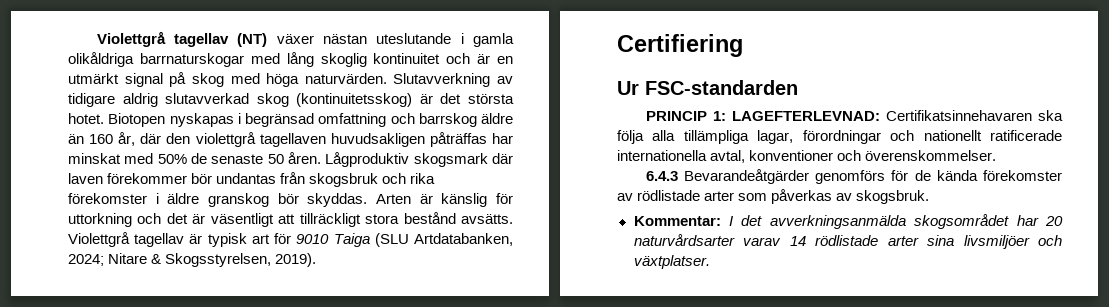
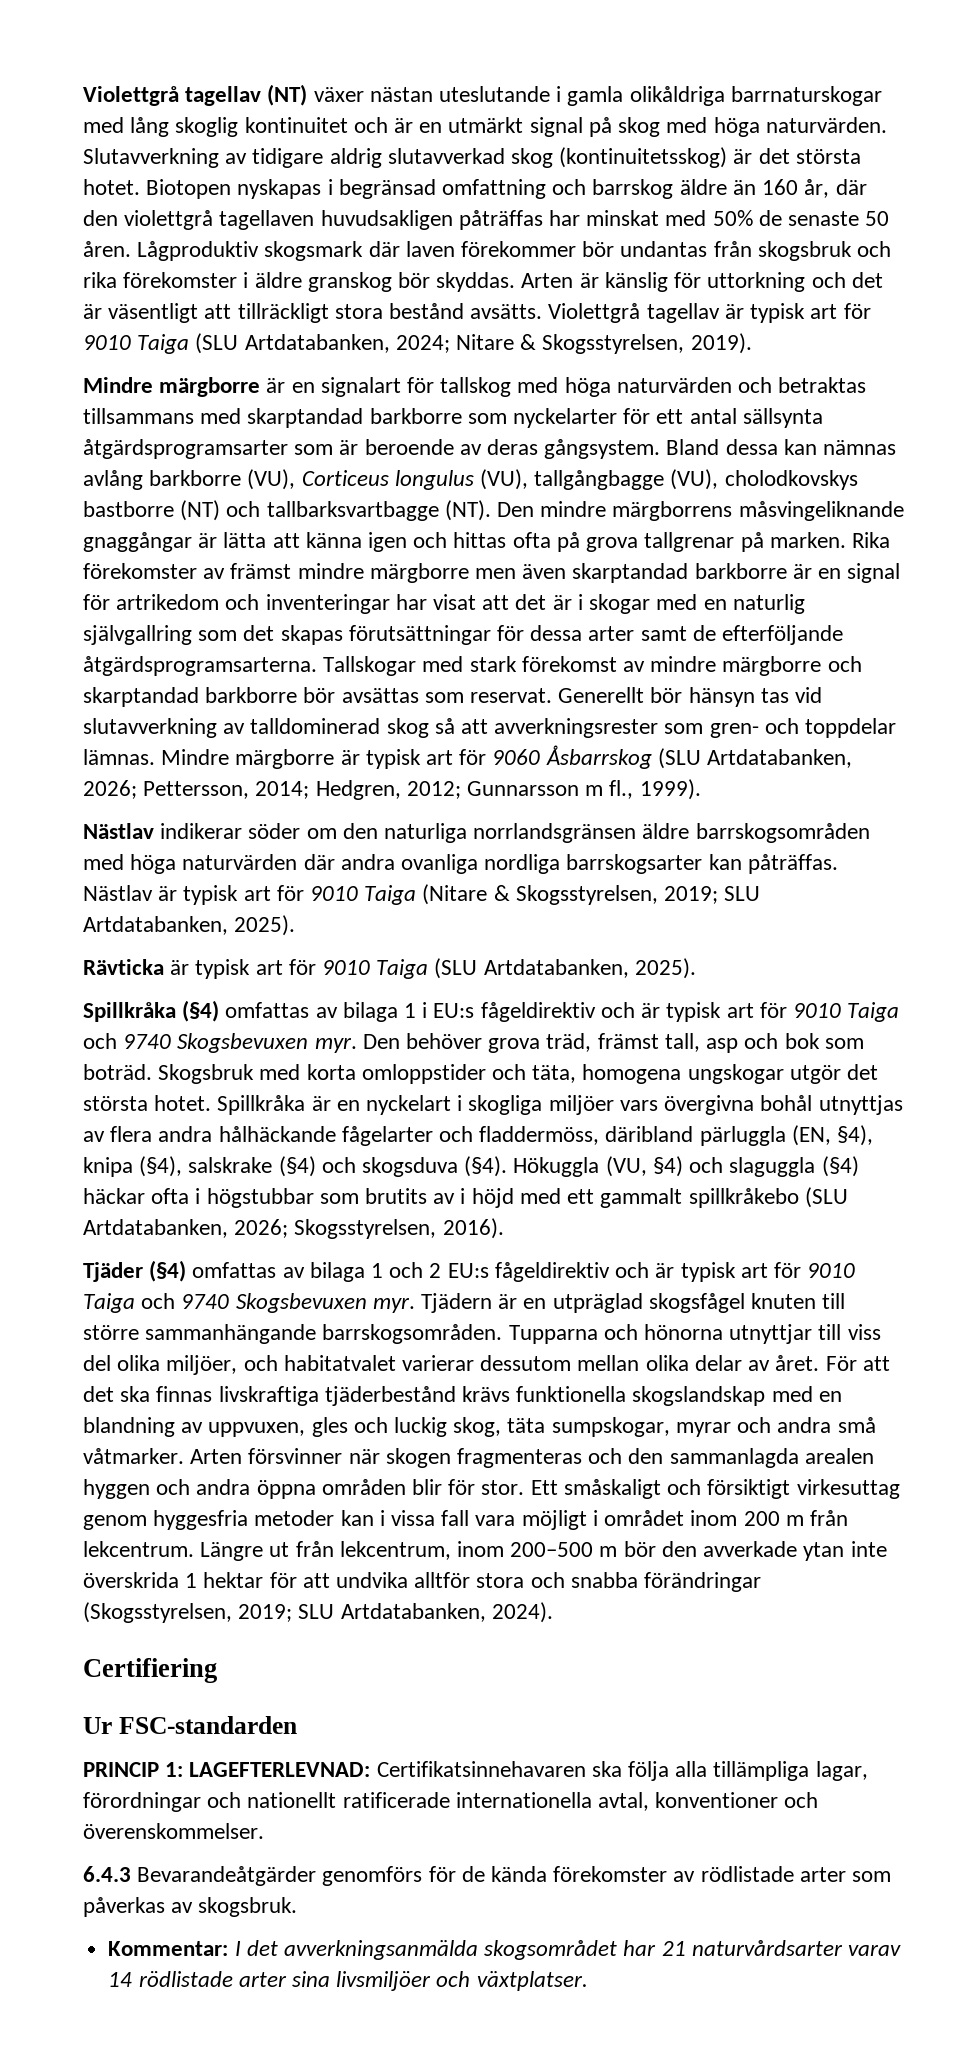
+ Mindre märgborre är en signalart för tallskog med höga naturvärden och betraktas tillsammans med skarptandad barkborre som nyckelarter för ett antal sällsynta åtgärdsprogramsarter som är beroende av deras gångsystem. Bland dessa kan nämnas avlång barkborre (VU), Corticeus longulus (VU), tallgångbagge (VU), cholodkovskys bastborre (NT) och tallbarksvartbagge (NT). Den mindre märgborrens måsvingeliknande gnaggångar är lätta att känna igen och hittas ofta på grova tallgrenar på marken. Rika förekomster av främst mindre märgborre men även skarptandad barkborre är en signal för artrikedom och inventeringar har visat att det är i skogar med en naturlig självgallring som det skapas förutsättningar för dessa arter samt de efterföljande åtgärdsprogramsarterna. Tallskogar med stark förekomst av mindre märgborre och skarptandad barkborre bör avsättas som reservat. Generellt bör hänsyn tas vid slutavverkning av talldominerad skog så att avverkningsrester som gren- och toppdelar lämnas. Mindre märgborre är typisk art för 9060 Åsbarrskog (SLU Artdatabanken, 2026; Pettersson, 2014; Hedgren, 2012; Gunnarsson m fl., 1999).
+ Nästlav indikerar söder om den naturliga norrlandsgränsen äldre barrskogsområden med höga naturvärden där andra ovanliga nordliga barrskogsarter kan påträffas. Nästlav är typisk art för 9010 Taiga (Nitare & Skogsstyrelsen, 2019; SLU Artdatabanken, 2025).
+ Rävticka är typisk art för 9010 Taiga (SLU Artdatabanken, 2025).
+ Spillkråka (§4) omfattas av bilaga 1 i EU:s fågeldirektiv och är typisk art för 9010 Taiga och 9740 Skogsbevuxen myr. Den behöver grova träd, främst tall, asp och bok som boträd. Skogsbruk med korta omloppstider och täta, homogena ungskogar utgör det största hotet. Spillkråka är en nyckelart i skogliga miljöer vars övergivna bohål utnyttjas av flera andra hålhäckande fågelarter och fladdermöss, däribland pärluggla (EN, §4), knipa (§4), salskrake (§4) och skogsduva (§4). Hökuggla (VU, §4) och slaguggla (§4) häckar ofta i högstubbar som brutits av i höjd med ett gammalt spillkråkebo (SLU Artdatabanken, 2026; Skogsstyrelsen, 2016).
+ Tjäder (§4) omfattas av bilaga 1 och 2 EU:s fågeldirektiv och är typisk art för 9010 Taiga och 9740 Skogsbevuxen myr. Tjädern är en utpräglad skogsfågel knuten till större sammanhängande barrskogsområden. Tupparna och hönorna utnyttjar till viss del olika miljöer, och habitatvalet varierar dessutom mellan olika delar av året. För att det ska finnas livskraftiga tjäderbestånd krävs funktionella skogslandskap med en blandning av uppvuxen, gles och luckig skog, täta sumpskogar, myrar och andra små våtmarker. Arten försvinner när skogen fragmenteras och den sammanlagda arealen hyggen och andra öppna områden blir för stor. Ett småskaligt och försiktigt virkesuttag genom hyggesfria metoder kan i vissa fall vara möjligt i området inom 200 m från lekcentrum. Längre ut från lekcentrum, inom 200–500 m bör den avverkade ytan inte överskrida 1 hektar för att undvika alltför stora och snabba förändringar (Skogsstyrelsen, 2019; SLU Artdatabanken, 2024).
- Kommentar: I det avverkningsanmälda skogsområdet har 20 naturvårdsarter varav 14 rödlistade arter sina livsmiljöer och växtplatser.
+ Kommentar: I det avverkningsanmälda skogsområdet har 21 naturvårdsarter varav 14 rödlistade arter sina livsmiljöer och växtplatser.

